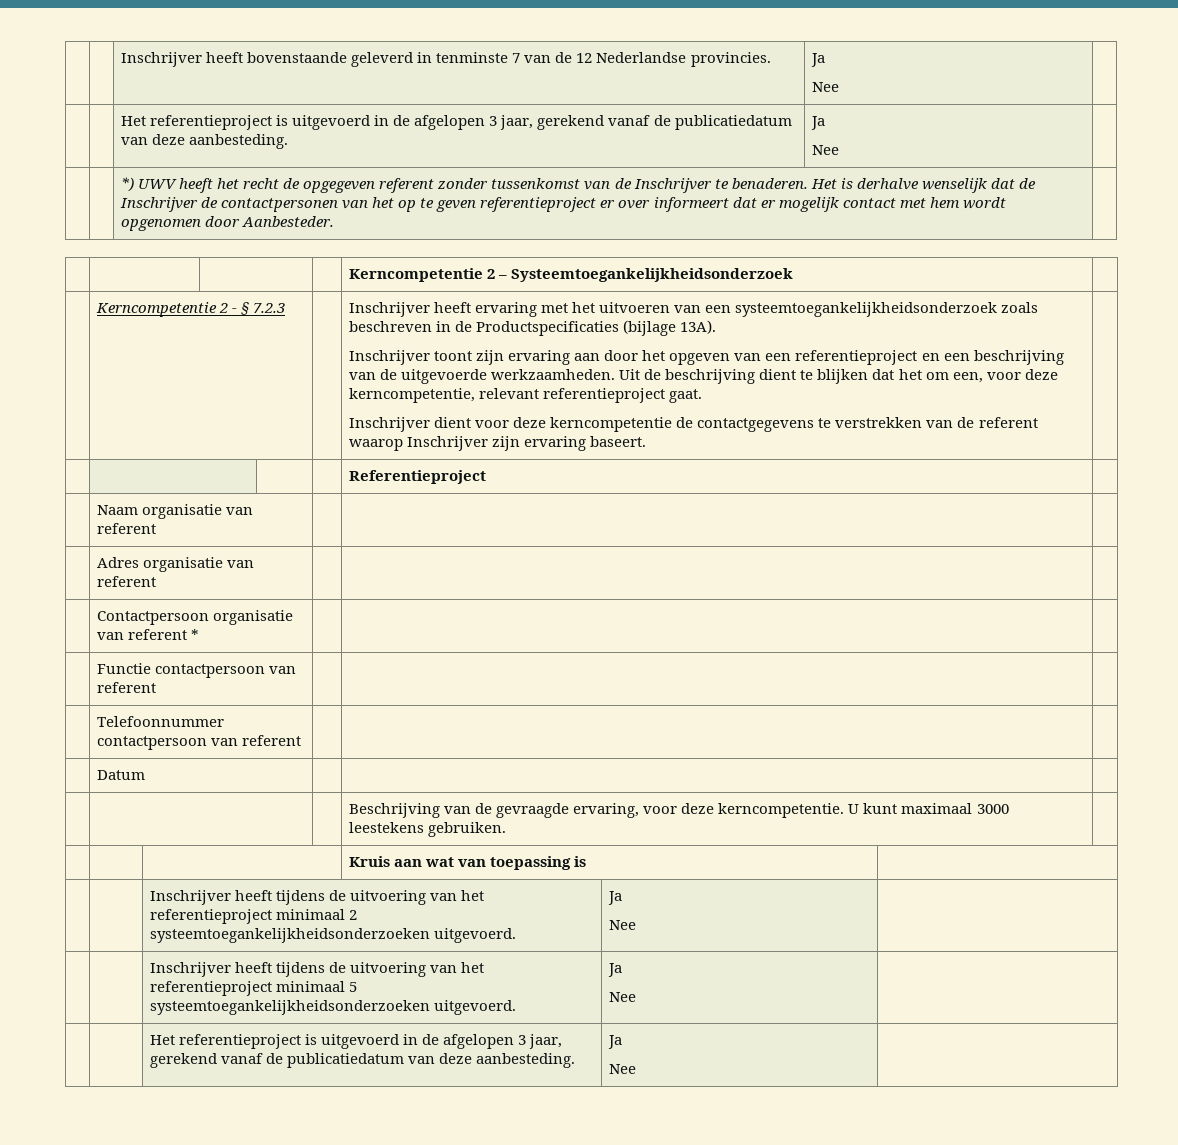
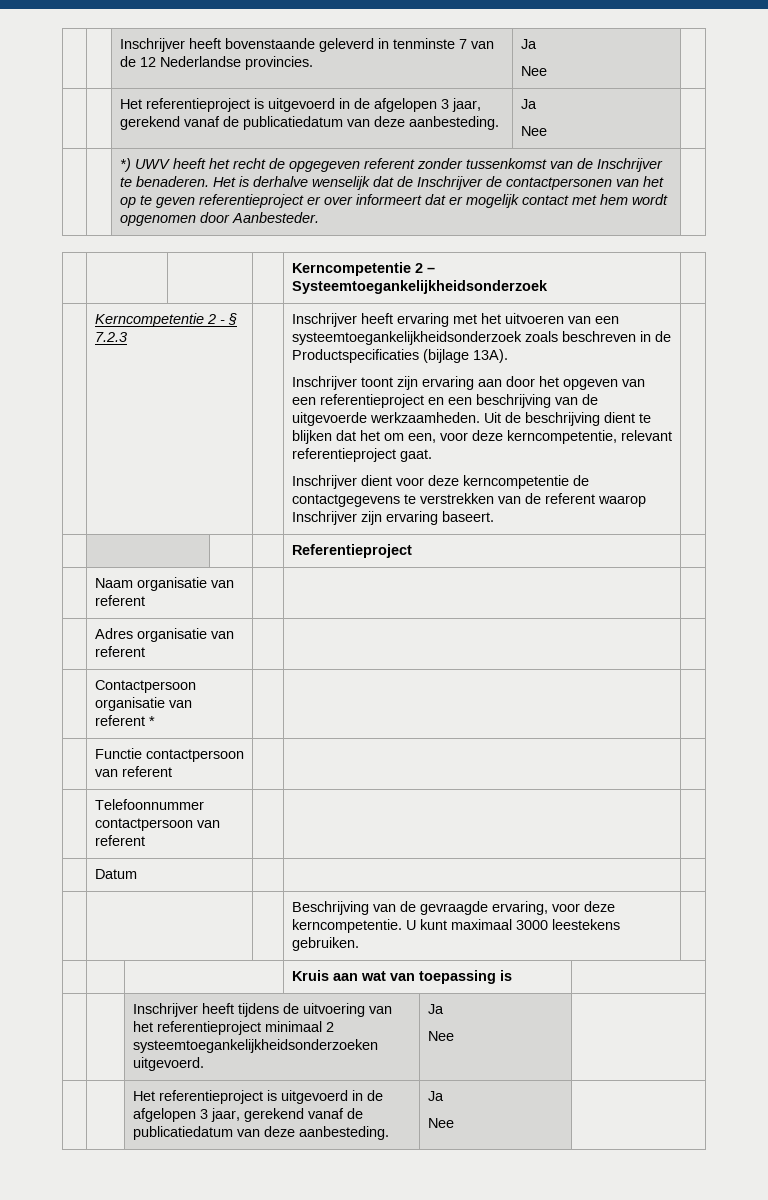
- | | Inschrijver heeft tijdens de uitvoering van het referentieproject minimaal 5 systeemtoegankelijkheidsonderzoeken uitgevoerd. | Ja
- Nee |

